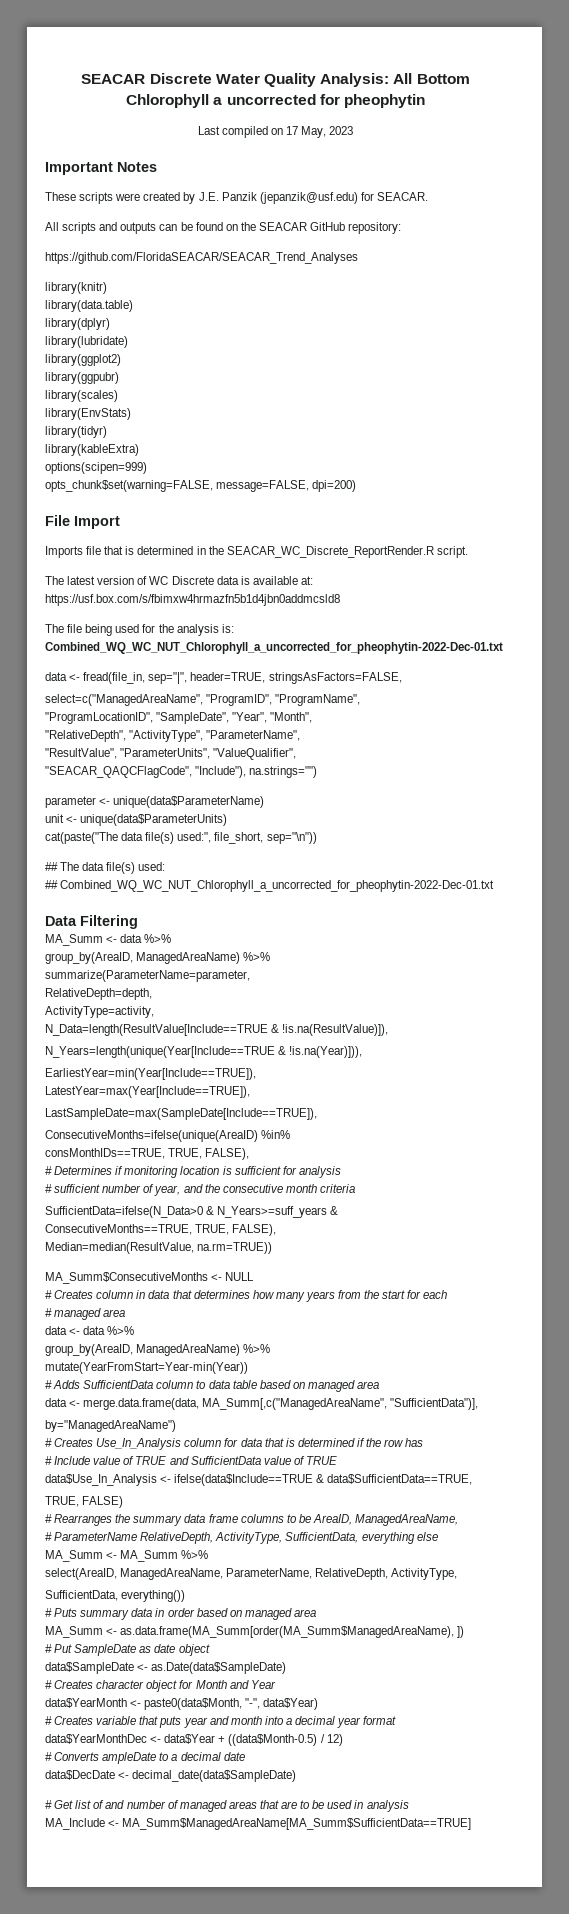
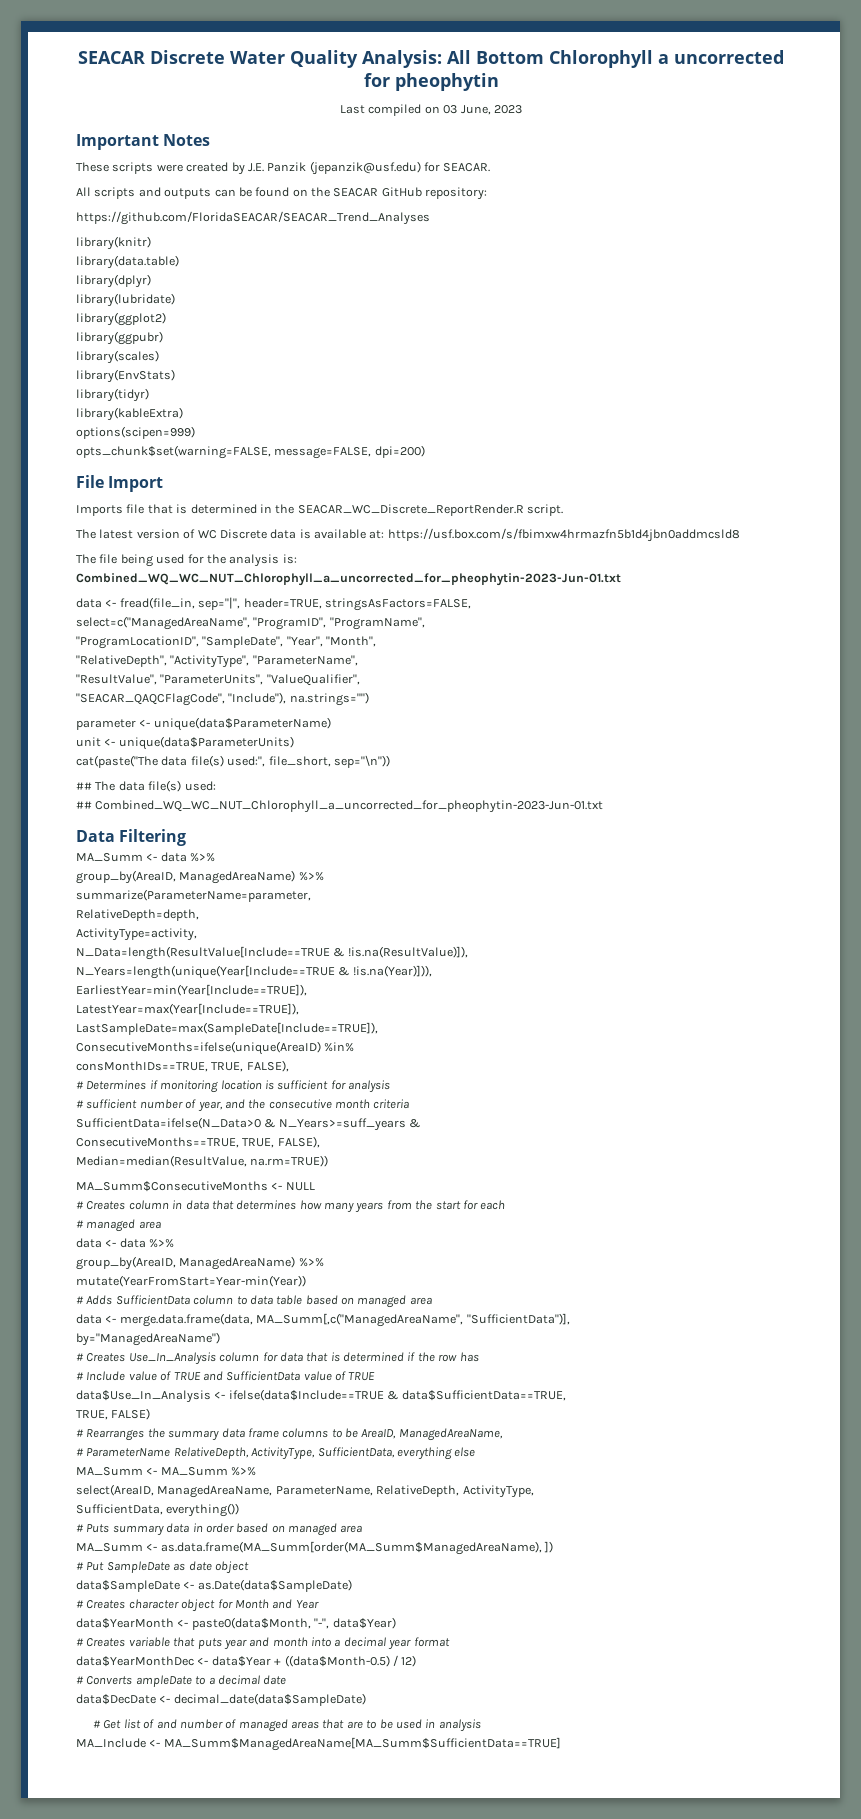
- Last compiled on 17 May, 2023
+ Last compiled on 03 June, 2023
- The file being used for the analysis is: Combined_WQ_WC_NUT_Chlorophyll_a_uncorrected_for_pheophytin-2022-Dec-01.txt
+ The file being used for the analysis is: Combined_WQ_WC_NUT_Chlorophyll_a_uncorrected_for_pheophytin-2023-Jun-01.txt
- ## Combined_WQ_WC_NUT_Chlorophyll_a_uncorrected_for_pheophytin-2022-Dec-01.txt
+ ## Combined_WQ_WC_NUT_Chlorophyll_a_uncorrected_for_pheophytin-2023-Jun-01.txt

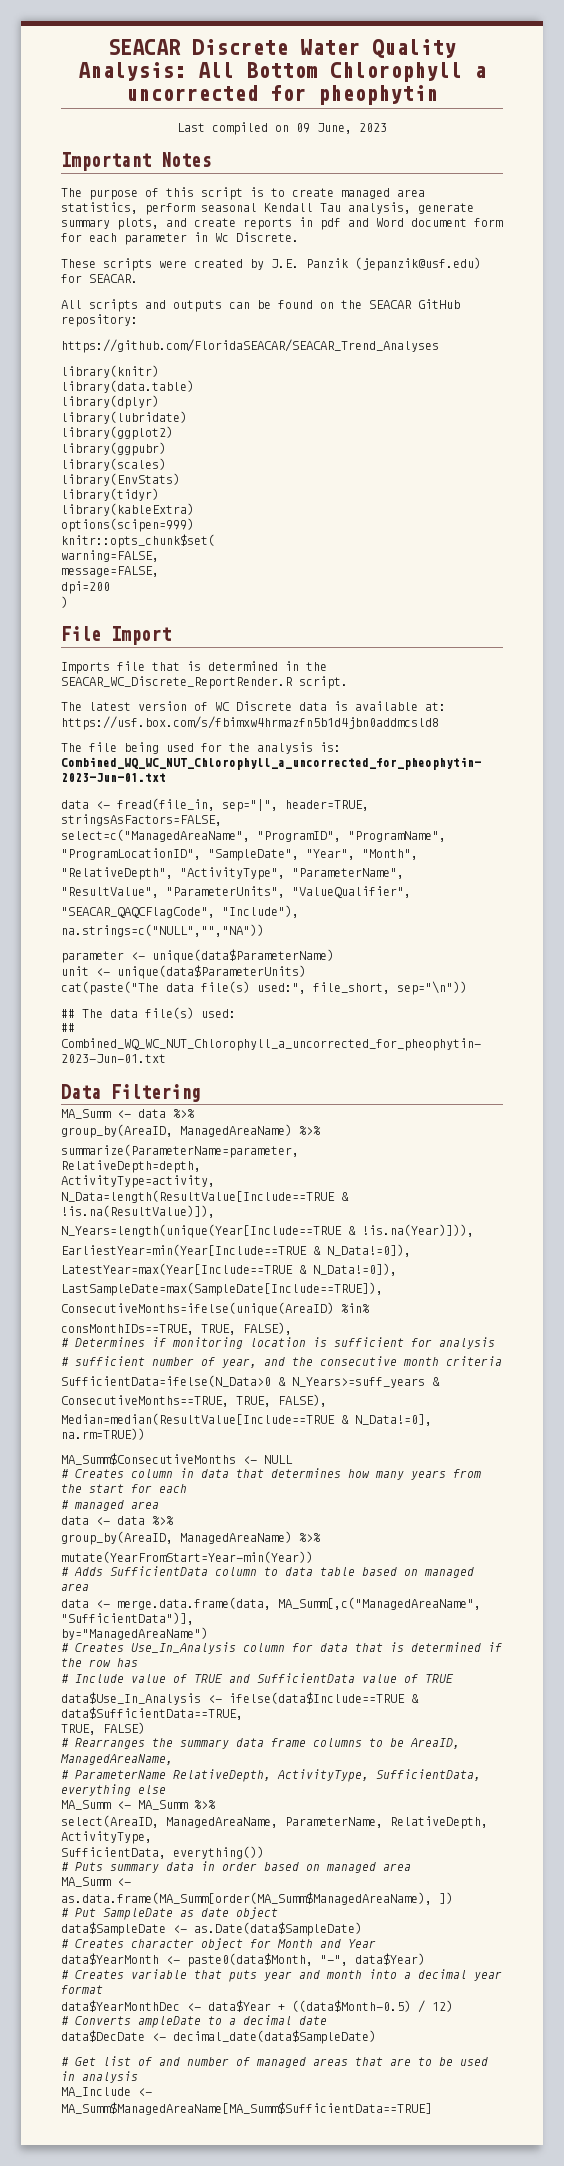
- Last compiled on 03 June, 2023
+ Last compiled on 09 June, 2023
+ The purpose of this script is to create managed area statistics, perform seasonal Kendall Tau analysis, generate summary plots, and create reports in pdf and Word document form for each parameter in Wc Discrete.
- opts_chunk$set(warning=FALSE, message=FALSE, dpi=200)
+ knitr::opts_chunk$set(
+ warning=FALSE,
+ message=FALSE,
+ dpi=200
+ )
- "SEACAR_QAQCFlagCode", "Include"), na.strings="")
+ "SEACAR_QAQCFlagCode", "Include"),
+ na.strings=c("NULL","","NA"))
- EarliestYear=min(Year[Include==TRUE]),
- LatestYear=max(Year[Include==TRUE]),
+ EarliestYear=min(Year[Include==TRUE & N_Data!=0]),
+ LatestYear=max(Year[Include==TRUE & N_Data!=0]),
- Median=median(ResultValue, na.rm=TRUE))
+ Median=median(ResultValue[Include==TRUE & N_Data!=0], na.rm=TRUE))

